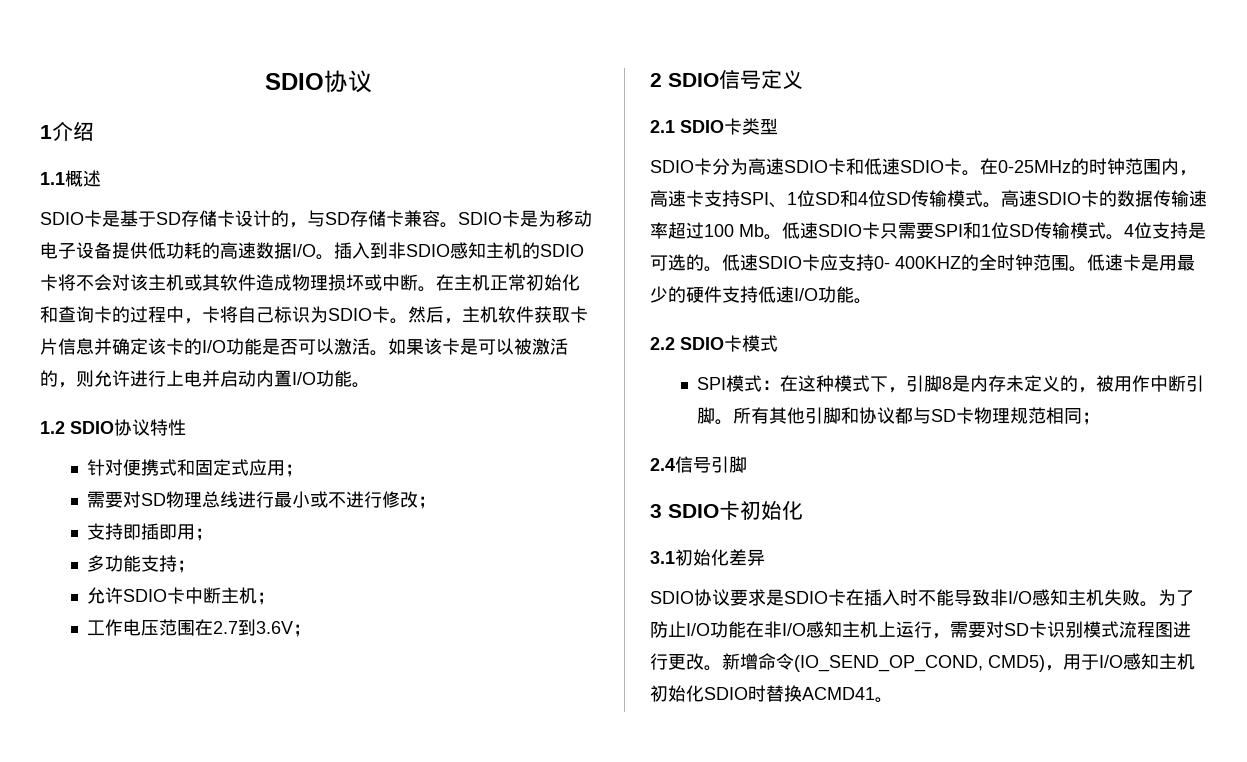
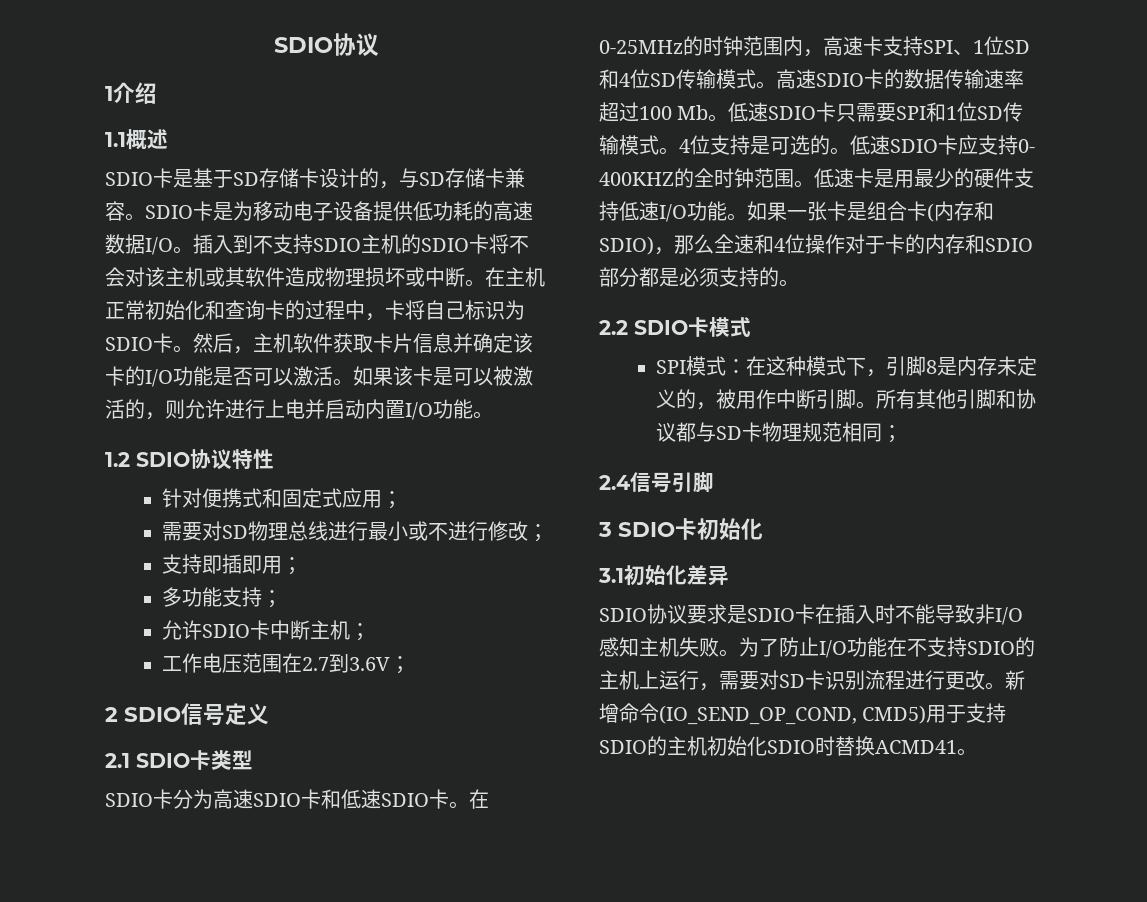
- 插入到非SDIO感知主机的SDIO卡将不会对该主机或其软件造成物理损坏或中断。
+ 插入到不支持SDIO主机的SDIO卡将不会对该主机或其软件造成物理损坏或中断。
+ 如果一张卡是组合卡(内存和SDIO)，那么全速和4位操作对于卡的内存和SDIO部分都是必须支持的。
- 为了防止I/O功能在非I/O感知主机上运行，需要对SD卡识别模式流程图进行更改。
+ 为了防止I/O功能在不支持SDIO的主机上运行，需要对SD卡识别流程进行更改。
- 新增命令(IO_SEND_OP_COND, CMD5)，用于I/O感知主机初始化SDIO时替换ACMD41。
+ 新增命令(IO_SEND_OP_COND, CMD5)用于支持SDIO的主机初始化SDIO时替换ACMD41。

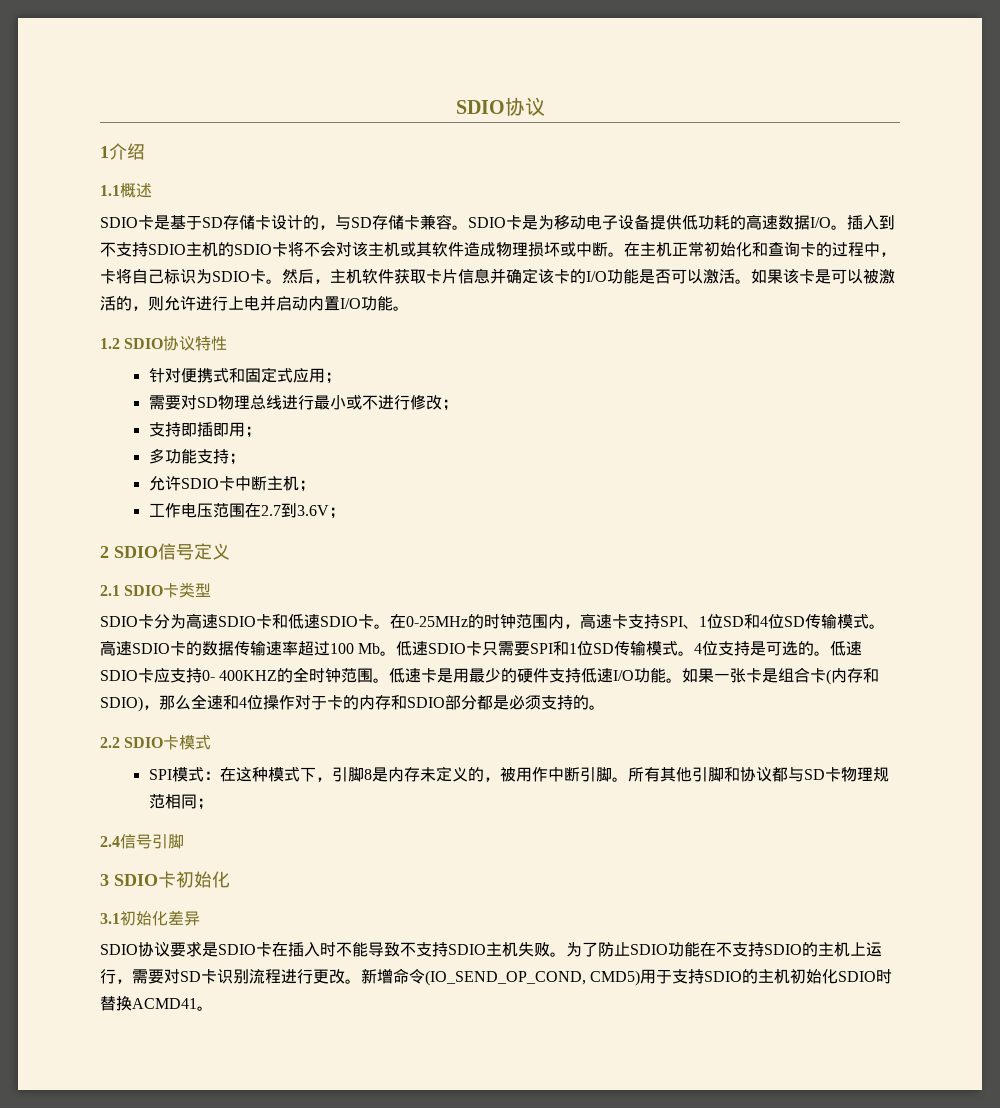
- SDIO协议要求是SDIO卡在插入时不能导致非I/O感知主机失败。
+ SDIO协议要求是SDIO卡在插入时不能导致不支持SDIO主机失败。
- 为了防止I/O功能在不支持SDIO的主机上运行，需要对SD卡识别流程进行更改。
+ 为了防止SDIO功能在不支持SDIO的主机上运行，需要对SD卡识别流程进行更改。

